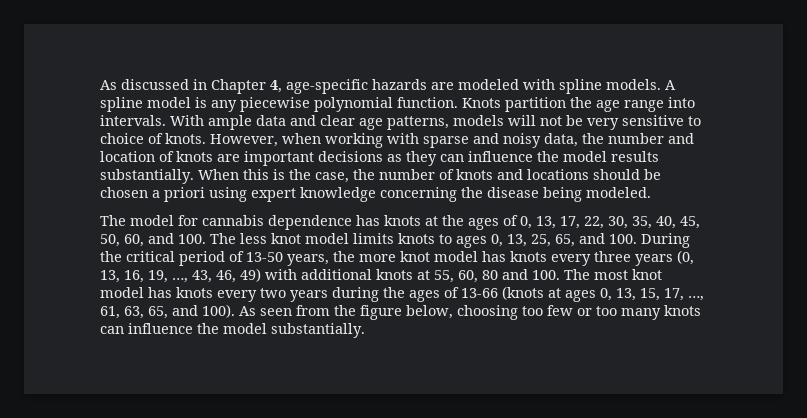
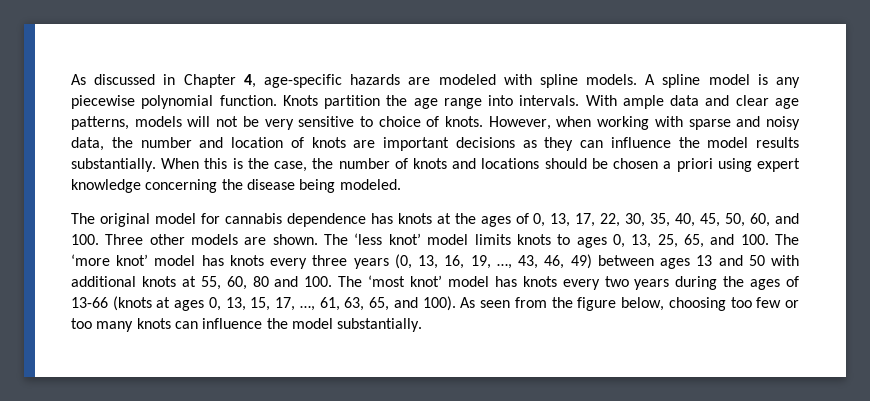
- The model for cannabis dependence has knots at the ages of 0, 13, 17, 22, 30, 35, 40, 45, 50, 60, and 100. The less knot model limits knots to ages 0, 13, 25, 65, and 100. During the critical period of 13-50 years, the more knot model has knots every three years (0, 13, 16, 19, …, 43, 46, 49) with additional knots at 55, 60, 80 and 100. The most knot model has knots every two years during the ages of 13-66 (knots at ages 0, 13, 15, 17, …, 61, 63, 65, and 100).
+ The original model for cannabis dependence has knots at the ages of 0, 13, 17, 22, 30, 35, 40, 45, 50, 60, and 100. Three other models are shown. The ‘less knot’ model limits knots to ages 0, 13, 25, 65, and 100. The ‘more knot’ model has knots every three years (0, 13, 16, 19, …, 43, 46, 49) between ages 13 and 50 with additional knots at 55, 60, 80 and 100. The ‘most knot’ model has knots every two years during the ages of 13-66 (knots at ages 0, 13, 15, 17, …, 61, 63, 65, and 100).

